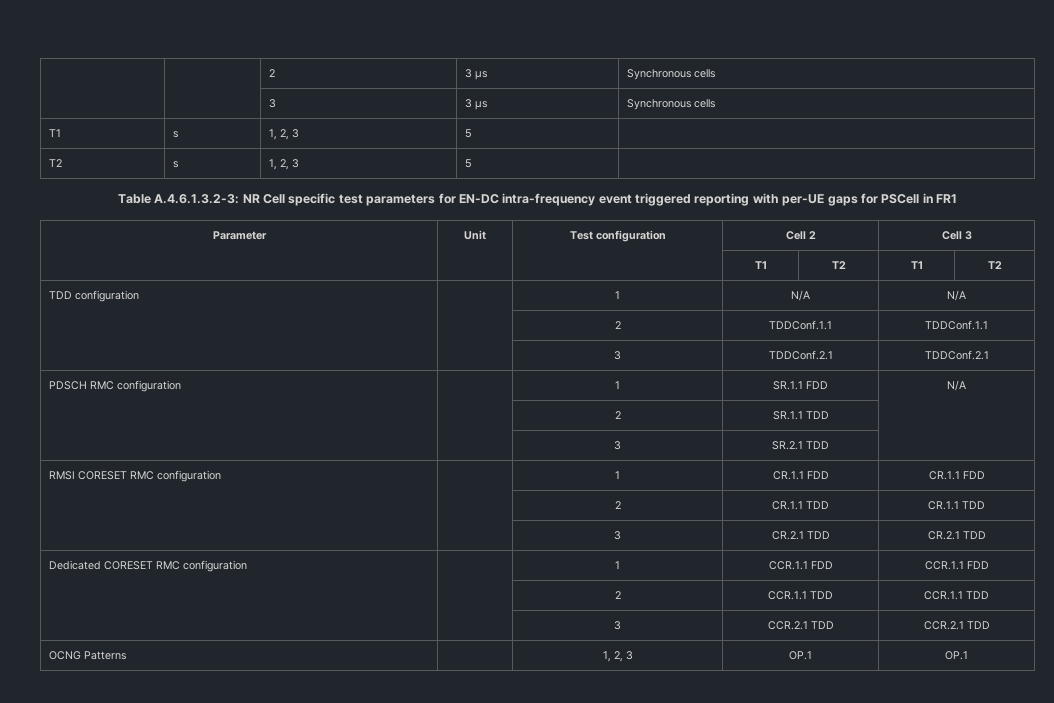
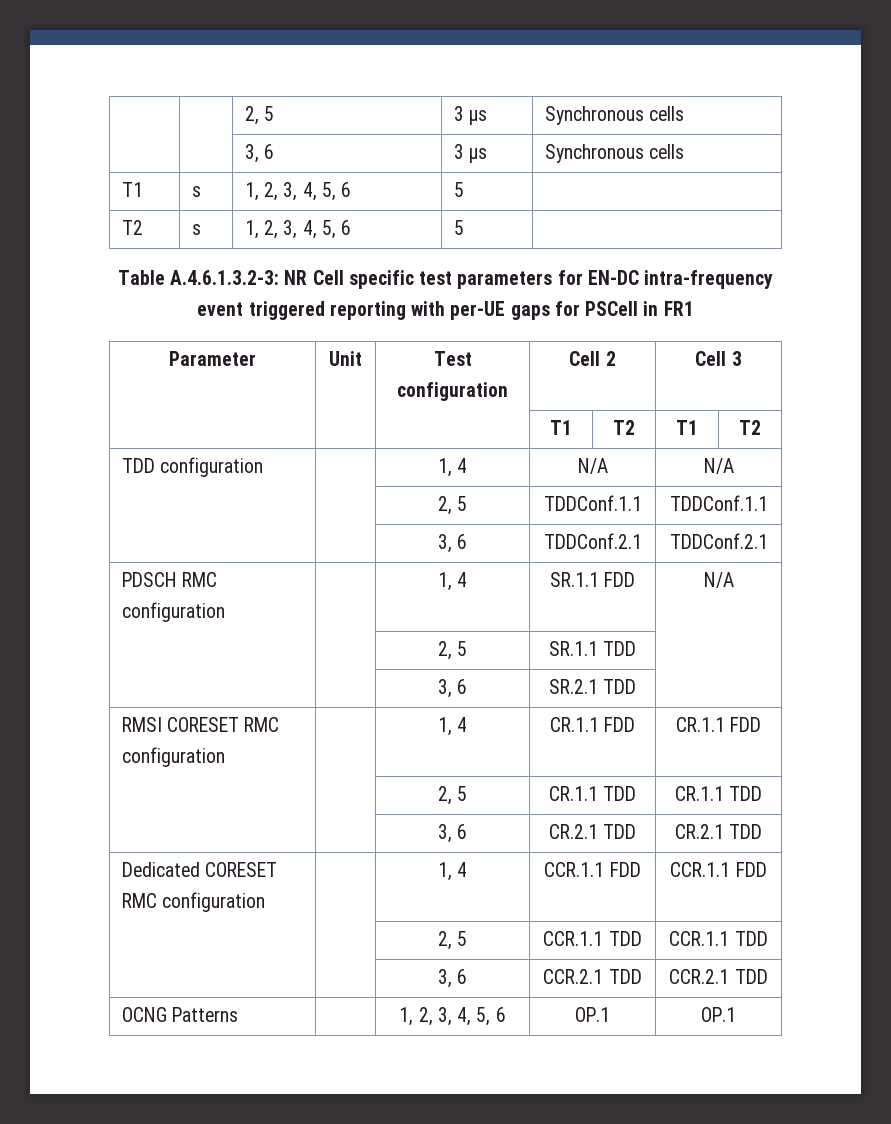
- | | 2 | 3 μs | Synchronous cells
+ | | 2, 5 | 3 μs | Synchronous cells
- | | 3 | 3 μs | Synchronous cells
+ | | 3, 6 | 3 μs | Synchronous cells
- T1 | s | 1, 2, 3 | 5 |
+ T1 | s | 1, 2, 3, 4, 5, 6 | 5 |
- T2 | s | 1, 2, 3 | 5 |
+ T2 | s | 1, 2, 3, 4, 5, 6 | 5 |
- TDD configuration | | 1 | N/A | N/A
+ TDD configuration | | 1, 4 | N/A | N/A
- | | 2 | TDDConf.1.1 | TDDConf.1.1
+ | | 2, 5 | TDDConf.1.1 | TDDConf.1.1
- | | 3 | TDDConf.2.1 | TDDConf.2.1
+ | | 3, 6 | TDDConf.2.1 | TDDConf.2.1
- PDSCH RMC configuration | | 1 | SR.1.1 FDD | N/A
+ PDSCH RMC configuration | | 1, 4 | SR.1.1 FDD | N/A
- | | 2 | SR.1.1 TDD |
+ | | 2, 5 | SR.1.1 TDD |
- | | 3 | SR.2.1 TDD |
+ | | 3, 6 | SR.2.1 TDD |
- RMSI CORESET RMC configuration | | 1 | CR.1.1 FDD | CR.1.1 FDD
+ RMSI CORESET RMC configuration | | 1, 4 | CR.1.1 FDD | CR.1.1 FDD
- | | 2 | CR.1.1 TDD | CR.1.1 TDD
+ | | 2, 5 | CR.1.1 TDD | CR.1.1 TDD
- | | 3 | CR.2.1 TDD | CR.2.1 TDD
+ | | 3, 6 | CR.2.1 TDD | CR.2.1 TDD
- Dedicated CORESET RMC configuration | | 1 | CCR.1.1 FDD | CCR.1.1 FDD
+ Dedicated CORESET RMC configuration | | 1, 4 | CCR.1.1 FDD | CCR.1.1 FDD
- | | 2 | CCR.1.1 TDD | CCR.1.1 TDD
+ | | 2, 5 | CCR.1.1 TDD | CCR.1.1 TDD
- | | 3 | CCR.2.1 TDD | CCR.2.1 TDD
+ | | 3, 6 | CCR.2.1 TDD | CCR.2.1 TDD
- OCNG Patterns | | 1, 2, 3 | OP.1 | OP.1
+ OCNG Patterns | | 1, 2, 3, 4, 5, 6 | OP.1 | OP.1

